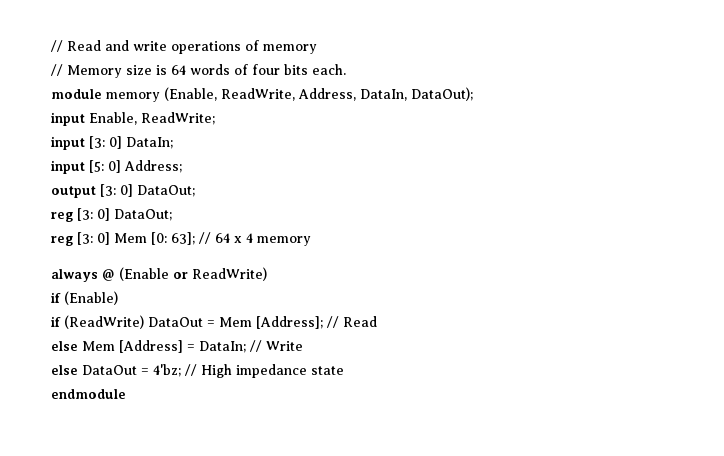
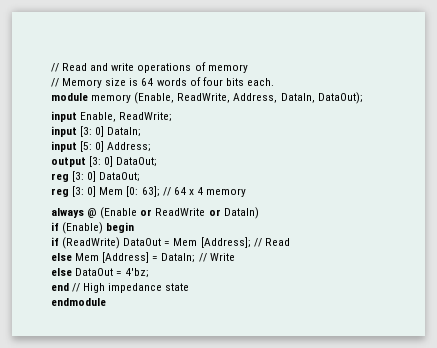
- always @ (Enable or ReadWrite)
+ always @ (Enable or ReadWrite or DataIn)
- if (Enable)
+ if (Enable) begin
- else DataOut = 4'bz; // High impedance state
+ else DataOut = 4'bz;
+ end // High impedance state

